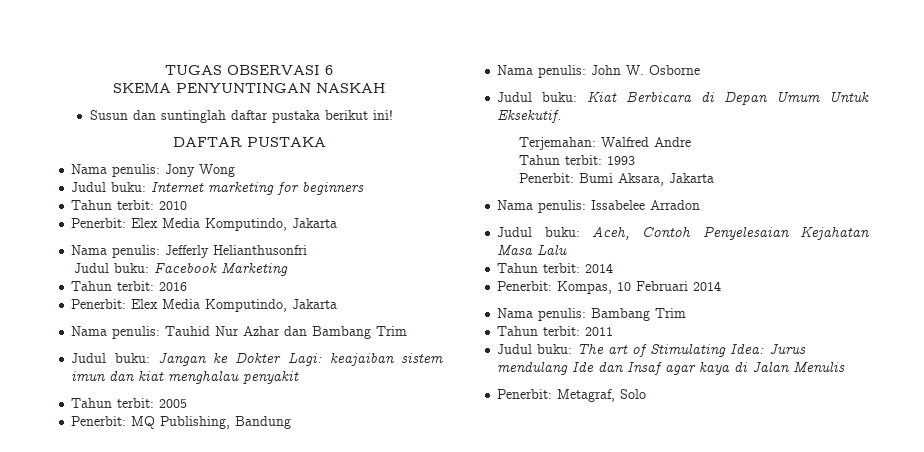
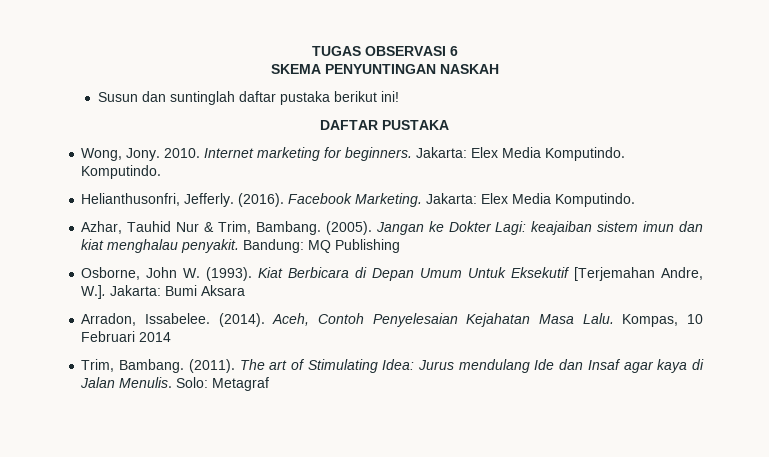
- Nama penulis: Jony Wong
- Judul buku: Internet marketing for beginners
- Tahun terbit: 2010
- Penerbit: Elex Media Komputindo, Jakarta
- Nama penulis: Jefferly Helianthusonfri
- Judul buku: Facebook Marketing
- Tahun terbit: 2016
- Penerbit: Elex Media Komputindo, Jakarta
- Nama penulis: Tauhid Nur Azhar dan Bambang Trim
- Judul buku: Jangan ke Dokter Lagi: keajaiban sistem imun dan kiat menghalau penyakit
- Tahun terbit: 2005
- Penerbit: MQ Publishing, Bandung
- Nama penulis: John W. Osborne
- Judul buku: Kiat Berbicara di Depan Umum Untuk Eksekutif.
- Terjemahan: Walfred Andre
- Tahun terbit: 1993
- Penerbit: Bumi Aksara, Jakarta
- Nama penulis: Issabelee Arradon
- Judul buku: Aceh, Contoh Penyelesaian Kejahatan Masa Lalu
- Tahun terbit: 2014
- Penerbit: Kompas, 10 Februari 2014
+ Wong, Jony. 2010. Internet marketing for beginners. Jakarta: Elex Media Komputindo. Komputindo.
+ Helianthusonfri, Jefferly. (2016). Facebook Marketing. Jakarta: Elex Media Komputindo.
+ Azhar, Tauhid Nur & Trim, Bambang. (2005). Jangan ke Dokter Lagi: keajaiban sistem imun dan kiat menghalau penyakit. Bandung: MQ Publishing
+ Osborne, John W. (1993). Kiat Berbicara di Depan Umum Untuk Eksekutif [Terjemahan Andre, W.]. Jakarta: Bumi Aksara
+ Arradon, Issabelee. (2014). Aceh, Contoh Penyelesaian Kejahatan Masa Lalu. Kompas, 10 Februari 2014
- Nama penulis: Bambang Trim
- Tahun terbit: 2011
- Judul buku: The art of Stimulating Idea: Jurus mendulang Ide dan Insaf agar kaya di Jalan Menulis
- Penerbit: Metagraf, Solo
+ Trim, Bambang. (2011). The art of Stimulating Idea: Jurus mendulang Ide dan Insaf agar kaya di Jalan Menulis. Solo: Metagraf

